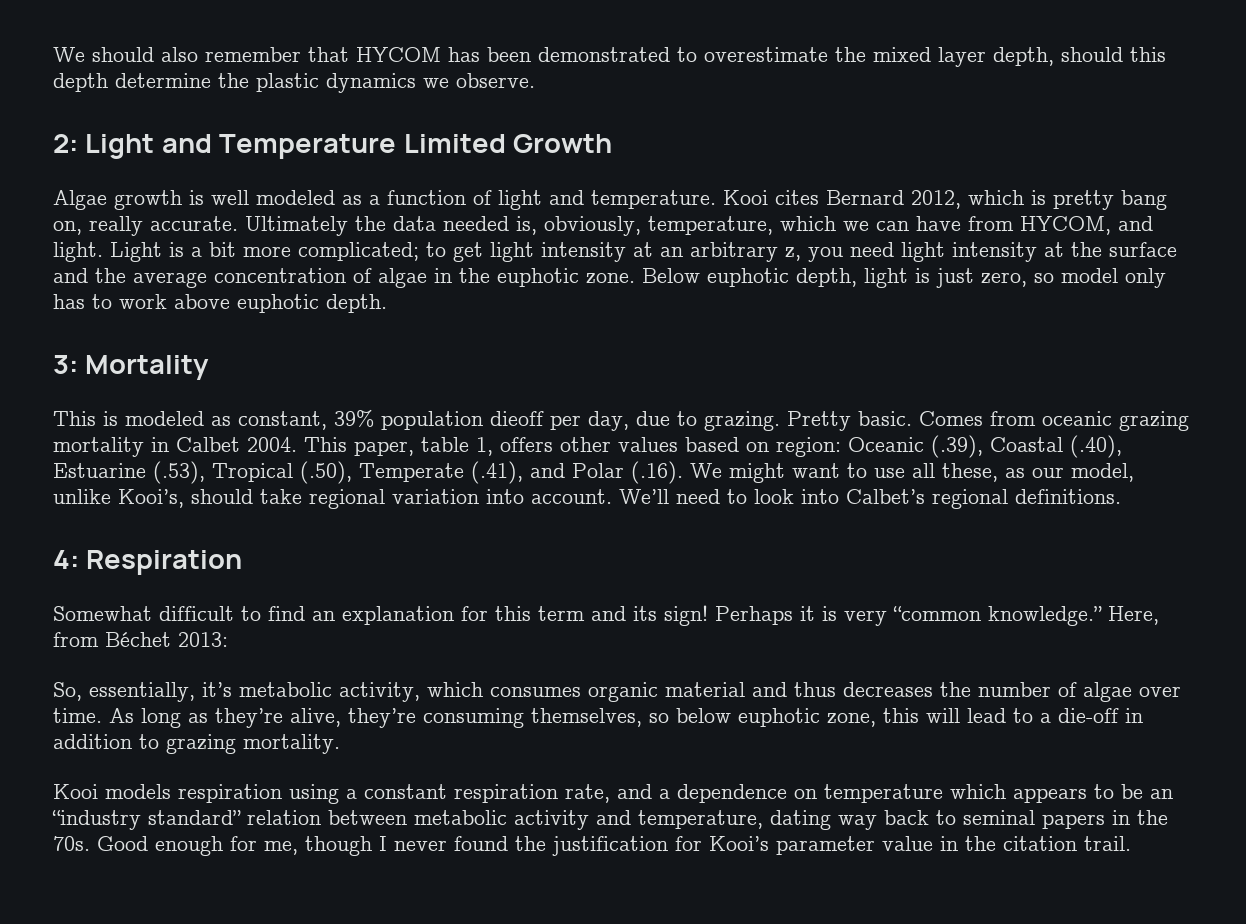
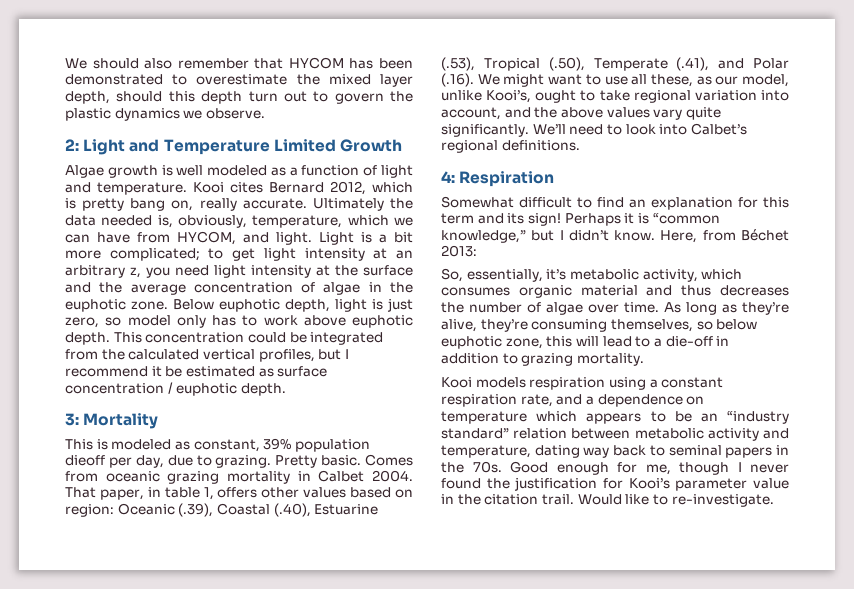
- We should also remember that HYCOM has been demonstrated to overestimate the mixed layer depth, should this depth determine the plastic dynamics we observe.
+ We should also remember that HYCOM has been demonstrated to overestimate the mixed layer depth, should this depth turn out to govern the plastic dynamics we observe.
+ This concentration could be integrated from the calculated vertical profiles, but I recommend it be estimated as surface concentration / euphotic depth.
- This paper, table 1, offers other values based on region: Oceanic (.39), Coastal (.40), Estuarine (.53), Tropical (.50), Temperate (.41), and Polar (.16). We might want to use all these, as our model, unlike Kooi’s, should take regional variation into account.
+ That paper, in table 1, offers other values based on region: Oceanic (.39), Coastal (.40), Estuarine (.53), Tropical (.50), Temperate (.41), and Polar (.16). We might want to use all these, as our model, unlike Kooi’s, ought to take regional variation into account, and the above values vary quite significantly.
- Perhaps it is very “common knowledge.”
+ Perhaps it is “common knowledge,” but I didn’t know.
+ Would like to re-investigate.

